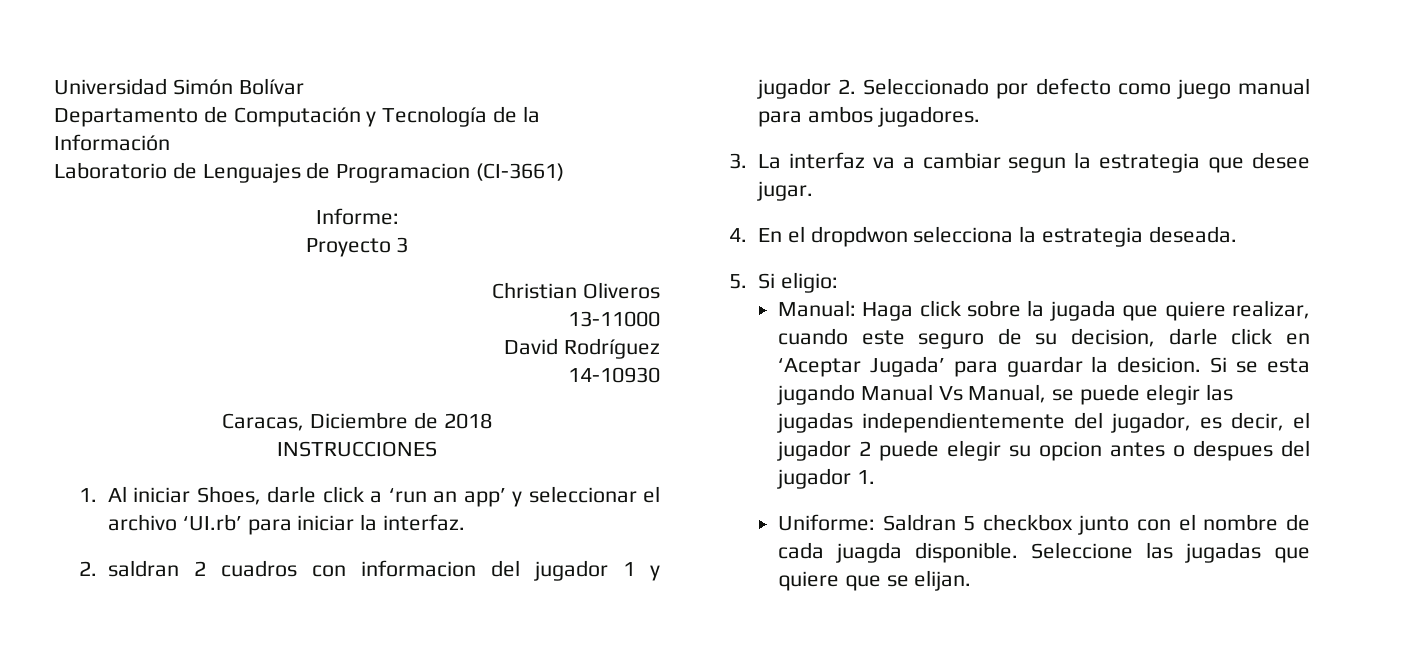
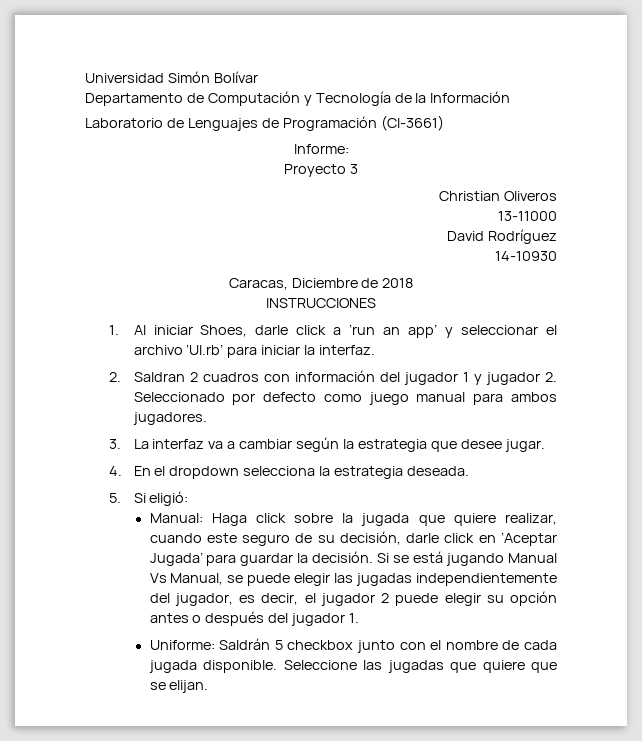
- Laboratorio de Lenguajes de Programacion (CI-3661)
+ Laboratorio de Lenguajes de Programación (CI-3661)
- 2. saldran 2 cuadros con informacion del jugador 1 y jugador 2. Seleccionado por defecto como juego manual para ambos jugadores.
+ 2. Saldran 2 cuadros con información del jugador 1 y jugador 2. Seleccionado por defecto como juego manual para ambos jugadores.
- 3. La interfaz va a cambiar segun la estrategia que desee jugar.
+ 3. La interfaz va a cambiar según la estrategia que desee jugar.
- 4. En el dropdwon selecciona la estrategia deseada.
+ 4. En el dropdown selecciona la estrategia deseada.
- 5. Si eligio:
+ 5. Si eligió:
- Manual: Haga click sobre la jugada que quiere realizar, cuando este seguro de su decision, darle click en ‘Aceptar Jugada’ para guardar la desicion.
+ Manual: Haga click sobre la jugada que quiere realizar, cuando este seguro de su decisión, darle click en ‘Aceptar Jugada’ para guardar la decisión.
- Si se esta jugando Manual Vs Manual, se puede elegir las jugadas independientemente del jugador, es decir, el jugador 2 puede elegir su opcion antes o despues del jugador 1.
+ Si se está jugando Manual Vs Manual, se puede elegir las jugadas independientemente del jugador, es decir, el jugador 2 puede elegir su opción antes o después del jugador 1.
- Uniforme: Saldran 5 checkbox junto con el nombre de cada juagda disponible.
+ Uniforme: Saldrán 5 checkbox junto con el nombre de cada jugada disponible.

